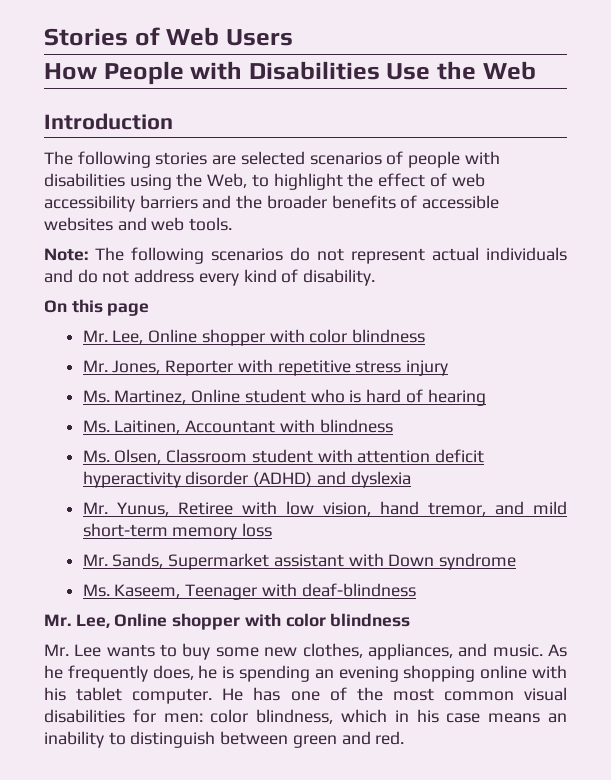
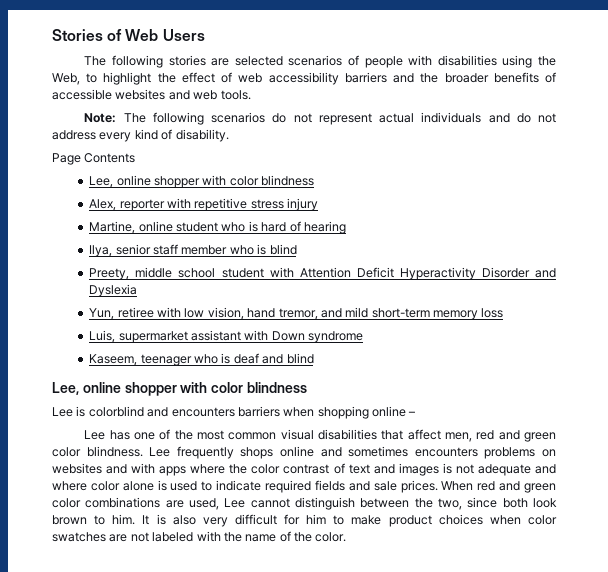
- How People with Disabilities Use the Web
- Introduction
- On this page
- Mr. Lee, Online shopper with color blindness
- Mr. Jones, Reporter with repetitive stress injury
+ Page Contents
+ Lee, online shopper with color blindness
+ Alex, reporter with repetitive stress injury
- Ms. Martinez, Online student who is hard of hearing
+ Martine, online student who is hard of hearing
- Ms. Laitinen, Accountant with blindness
- Ms. Olsen, Classroom student with attention deficit hyperactivity disorder (ADHD) and dyslexia
- Mr. Yunus, Retiree with low vision, hand tremor, and mild short-term memory loss
+ Ilya, senior staff member who is blind
+ Preety, middle school student with Attention Deficit Hyperactivity Disorder and Dyslexia
+ Yun, retiree with low vision, hand tremor, and mild short-term memory loss
- Mr. Sands, Supermarket assistant with Down syndrome
+ Luis, supermarket assistant with Down syndrome
- Ms. Kaseem, Teenager with deaf-blindness
- Mr. Lee, Online shopper with color blindness
- Mr. Lee wants to buy some new clothes, appliances, and music. As he frequently does, he is spending an evening shopping online with his tablet computer. He has one of the most common visual disabilities for men: color blindness, which in his case means an inability to distinguish between green and red.
+ Kaseem, teenager who is deaf and blind
+ Lee, online shopper with color blindness
+ Lee is colorblind and encounters barriers when shopping online –
+ Lee has one of the most common visual disabilities that affect men, red and green color blindness. Lee frequently shops online and sometimes encounters problems on websites and with apps where the color contrast of text and images is not adequate and where color alone is used to indicate required fields and sale prices. When red and green color combinations are used, Lee cannot distinguish between the two, since both look brown to him. It is also very difficult for him to make product choices when color swatches are not labeled with the name of the color.

